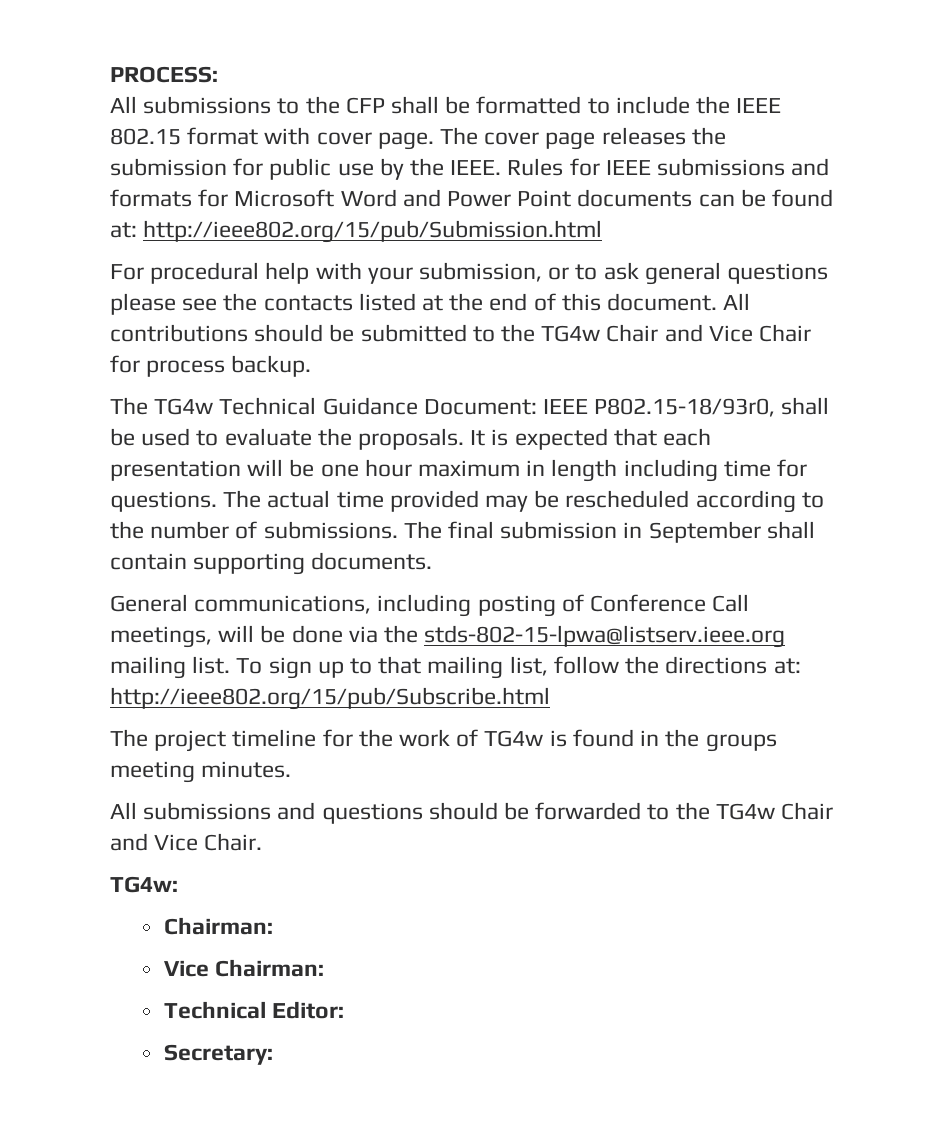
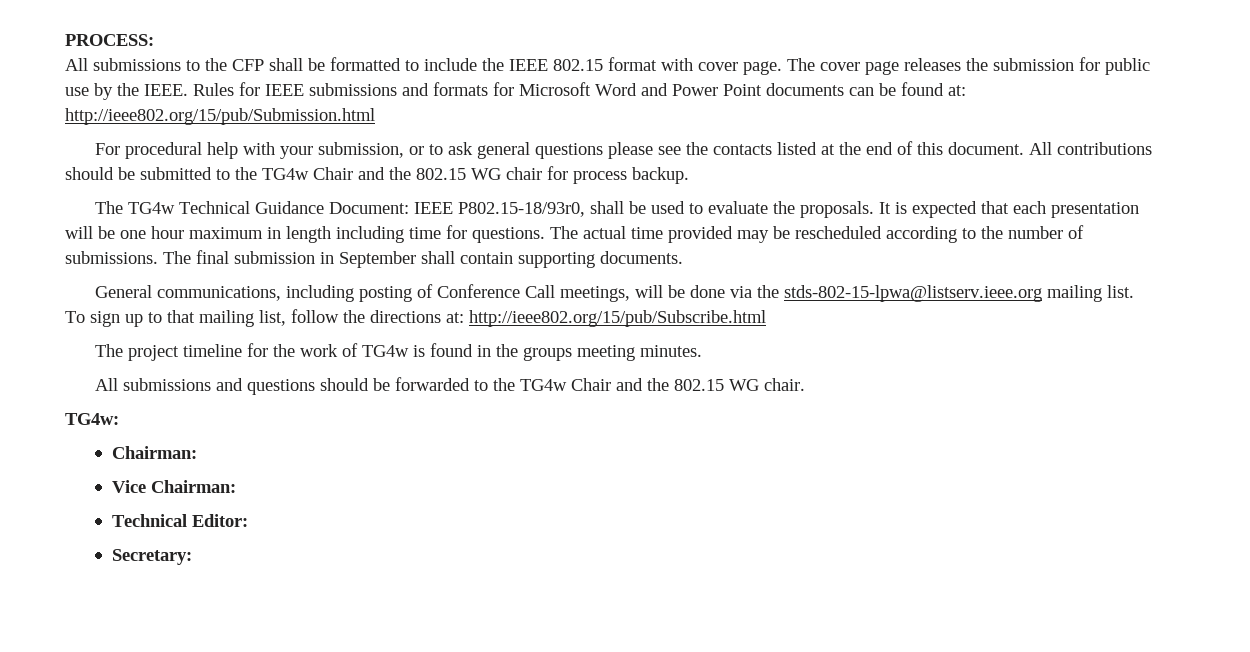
- All contributions should be submitted to the TG4w Chair and Vice Chair for process backup.
+ All contributions should be submitted to the TG4w Chair and the 802.15 WG chair for process backup.
- All submissions and questions should be forwarded to the TG4w Chair and Vice Chair.
+ All submissions and questions should be forwarded to the TG4w Chair and the 802.15 WG chair.

